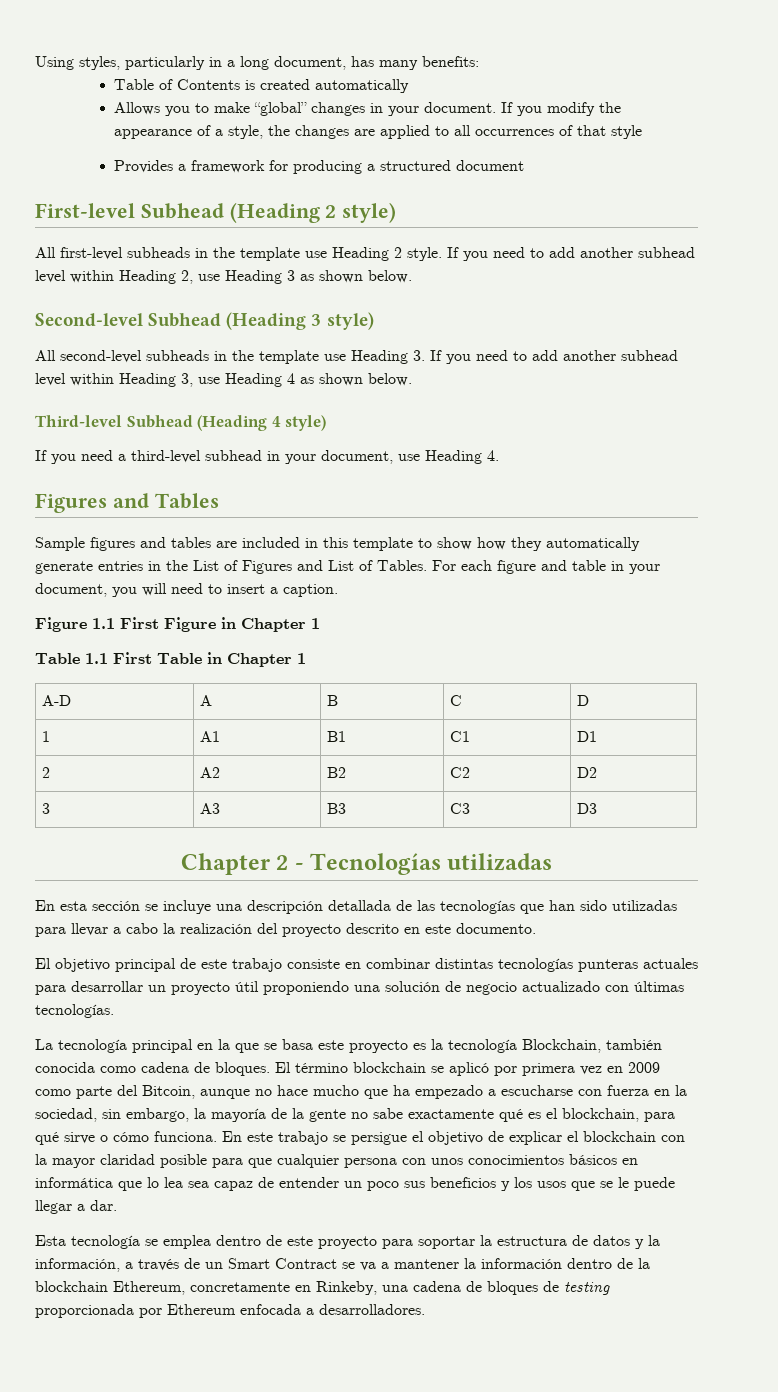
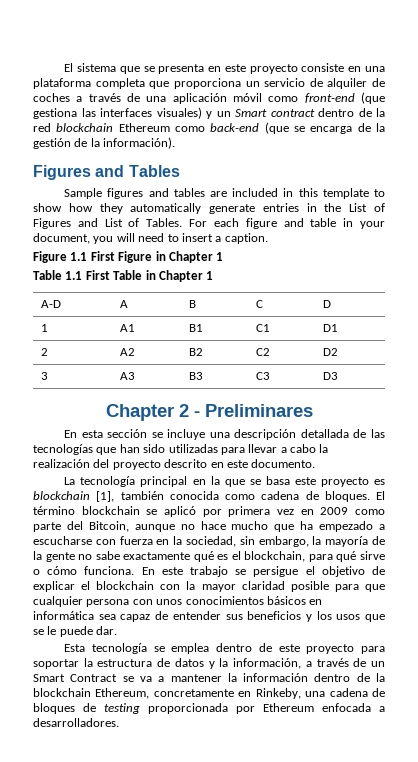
- Using styles, particularly in a long document, has many benefits:
- Table of Contents is created automatically
- Allows you to make “global” changes in your document. If you modify the appearance of a style, the changes are applied to all occurrences of that style
- Provides a framework for producing a structured document
- First-level Subhead (Heading 2 style)
- All first-level subheads in the template use Heading 2 style. If you need to add another subhead level within Heading 2, use Heading 3 as shown below.
- Second-level Subhead (Heading 3 style)
- All second-level subheads in the template use Heading 3. If you need to add another subhead level within Heading 3, use Heading 4 as shown below.
- Third-level Subhead (Heading 4 style)
- If you need a third-level subhead in your document, use Heading 4.
+ El sistema que se presenta en este proyecto consiste en una plataforma completa que proporciona un servicio de alquiler de coches a través de una aplicación móvil como front-end (que gestiona las interfaces visuales) y un Smart contract dentro de la red blockchain Ethereum como back-end (que se encarga de la gestión de la información).
- Chapter 2 - Tecnologías utilizadas
+ Chapter 2 - Preliminares
- El objetivo principal de este trabajo consiste en combinar distintas tecnologías punteras actuales para desarrollar un proyecto útil proponiendo una solución de negocio actualizado con últimas tecnologías.
- La tecnología principal en la que se basa este proyecto es la tecnología Blockchain, también conocida como cadena de bloques.
+ La tecnología principal en la que se basa este proyecto es blockchain [1], también conocida como cadena de bloques.
- En este trabajo se persigue el objetivo de explicar el blockchain con la mayor claridad posible para que cualquier persona con unos conocimientos básicos en informática que lo lea sea capaz de entender un poco sus beneficios y los usos que se le puede llegar a dar.
+ En este trabajo se persigue el objetivo de explicar el blockchain con la mayor claridad posible para que cualquier persona con unos conocimientos básicos en informática sea capaz de entender sus beneficios y los usos que se le puede dar.

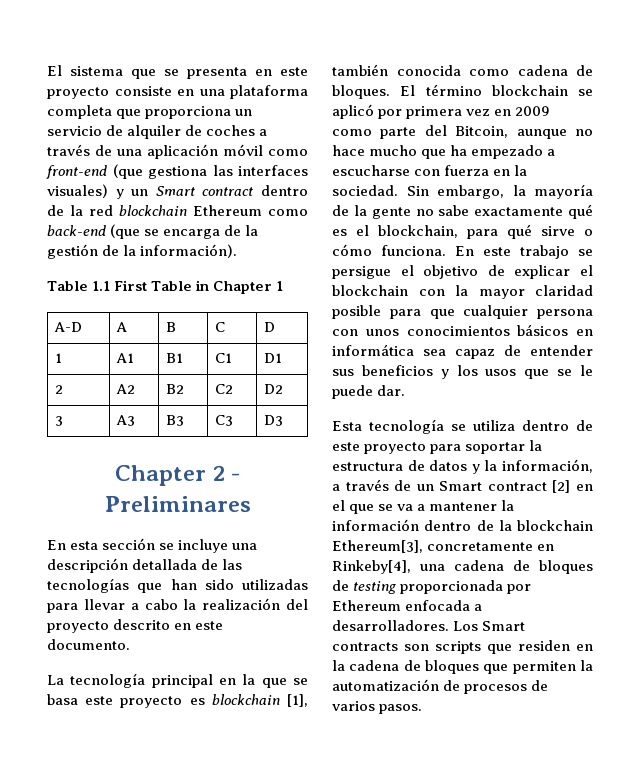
- Figures and Tables
- Sample figures and tables are included in this template to show how they automatically generate entries in the List of Figures and List of Tables. For each figure and table in your document, you will need to insert a caption.
- Figure 1.1 First Figure in Chapter 1
- El término blockchain se aplicó por primera vez en 2009 como parte del Bitcoin, aunque no hace mucho que ha empezado a escucharse con fuerza en la sociedad, sin embargo, la mayoría de la gente no sabe exactamente qué es el blockchain, para qué sirve o cómo funciona.
+ El término blockchain se aplicó por primera vez en 2009 como parte del Bitcoin, aunque no hace mucho que ha empezado a escucharse con fuerza en la sociedad. Sin embargo, la mayoría de la gente no sabe exactamente qué es el blockchain, para qué sirve o cómo funciona.
- Esta tecnología se emplea dentro de este proyecto para soportar la estructura de datos y la información, a través de un Smart Contract se va a mantener la información dentro de la blockchain Ethereum, concretamente en Rinkeby, una cadena de bloques de testing proporcionada por Ethereum enfocada a desarrolladores.
+ Esta tecnología se utiliza dentro de este proyecto para soportar la estructura de datos y la información, a través de un Smart contract [2] en el que se va a mantener la información dentro de la blockchain Ethereum[3], concretamente en Rinkeby[4], una cadena de bloques de testing proporcionada por Ethereum enfocada a desarrolladores.
+ Los Smart contracts son scripts que residen en la cadena de bloques que permiten la automatización de procesos de varios pasos.

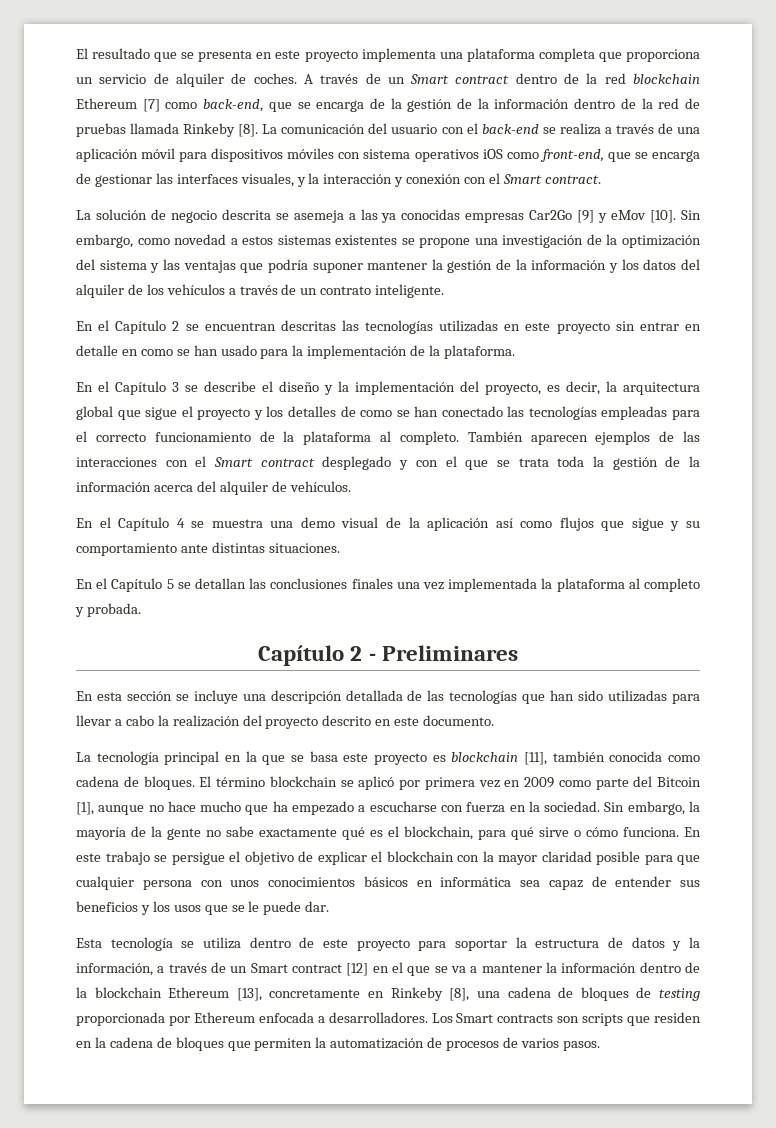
- El sistema que se presenta en este proyecto consiste en una plataforma completa que proporciona un servicio de alquiler de coches a través de una aplicación móvil como front-end (que gestiona las interfaces visuales) y un Smart contract dentro de la red blockchain Ethereum como back-end (que se encarga de la gestión de la información).
- Table 1.1 First Table in Chapter 1
- A-D | A | B | C | D
- 1 | A1 | B1 | C1 | D1
- 2 | A2 | B2 | C2 | D2
- 3 | A3 | B3 | C3 | D3
- Chapter 2 - Preliminares
+ El resultado que se presenta en este proyecto implementa una plataforma completa que proporciona un servicio de alquiler de coches. A través de un Smart contract dentro de la red blockchain Ethereum [7] como back-end, que se encarga de la gestión de la información dentro de la red de pruebas llamada Rinkeby [8]. La comunicación del usuario con el back-end se realiza a través de una aplicación móvil para dispositivos móviles con sistema operativos iOS como front-end, que se encarga de gestionar las interfaces visuales, y la interacción y conexión con el Smart contract.
+ La solución de negocio descrita se asemeja a las ya conocidas empresas Car2Go [9] y eMov [10]. Sin embargo, como novedad a estos sistemas existentes se propone una investigación de la optimización del sistema y las ventajas que podría suponer mantener la gestión de la información y los datos del alquiler de los vehículos a través de un contrato inteligente.
+ En el Capítulo 2 se encuentran descritas las tecnologías utilizadas en este proyecto sin entrar en detalle en como se han usado para la implementación de la plataforma.
+ En el Capítulo 3 se describe el diseño y la implementación del proyecto, es decir, la arquitectura global que sigue el proyecto y los detalles de como se han conectado las tecnologías empleadas para el correcto funcionamiento de la plataforma al completo. También aparecen ejemplos de las interacciones con el Smart contract desplegado y con el que se trata toda la gestión de la información acerca del alquiler de vehículos.
+ En el Capítulo 4 se muestra una demo visual de la aplicación así como flujos que sigue y su comportamiento ante distintas situaciones.
+ En el Capítulo 5 se detallan las conclusiones finales una vez implementada la plataforma al completo y probada.
+ Capítulo 2 - Preliminares
- La tecnología principal en la que se basa este proyecto es blockchain [1], también conocida como cadena de bloques.
+ La tecnología principal en la que se basa este proyecto es blockchain [11], también conocida como cadena de bloques.
- El término blockchain se aplicó por primera vez en 2009 como parte del Bitcoin, aunque no hace mucho que ha empezado a escucharse con fuerza en la sociedad.
+ El término blockchain se aplicó por primera vez en 2009 como parte del Bitcoin [1], aunque no hace mucho que ha empezado a escucharse con fuerza en la sociedad.
- Esta tecnología se utiliza dentro de este proyecto para soportar la estructura de datos y la información, a través de un Smart contract [2] en el que se va a mantener la información dentro de la blockchain Ethereum[3], concretamente en Rinkeby[4], una cadena de bloques de testing proporcionada por Ethereum enfocada a desarrolladores.
+ Esta tecnología se utiliza dentro de este proyecto para soportar la estructura de datos y la información, a través de un Smart contract [12] en el que se va a mantener la información dentro de la blockchain Ethereum [13], concretamente en Rinkeby [8], una cadena de bloques de testing proporcionada por Ethereum enfocada a desarrolladores.

